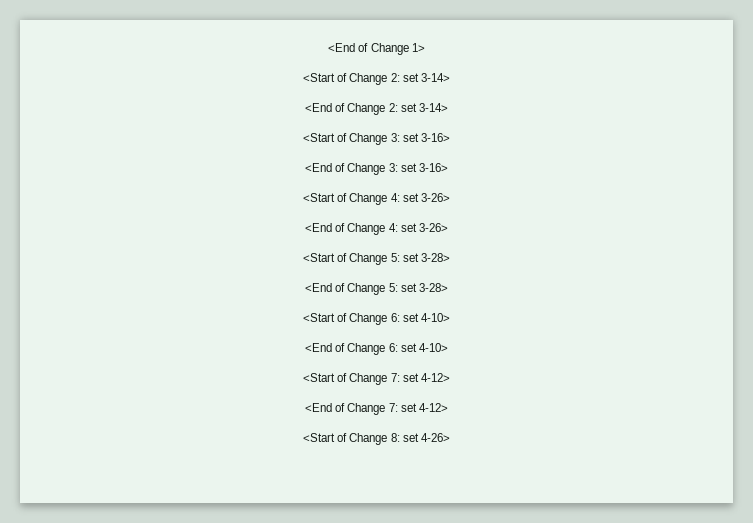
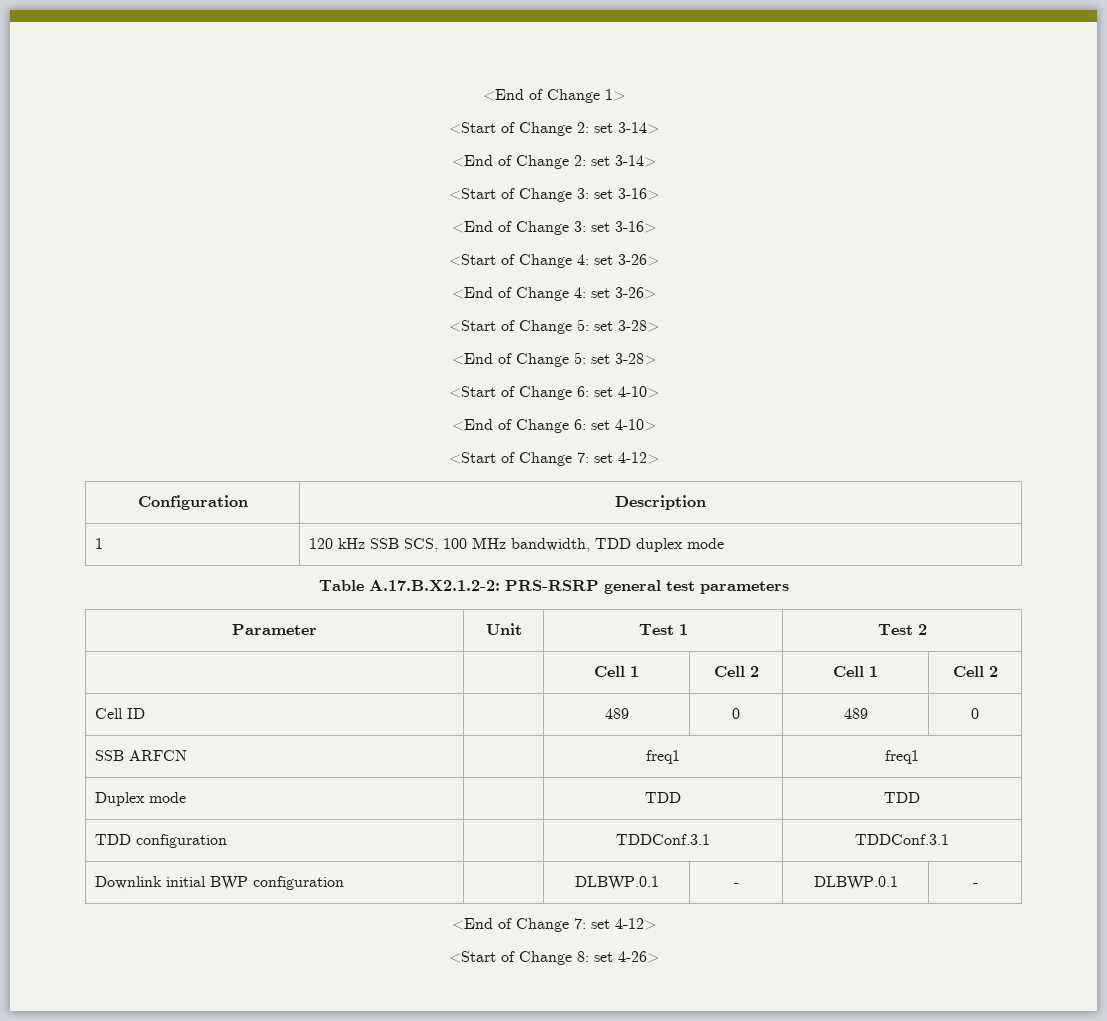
+ Configuration | Description
+ 1 | 120 kHz SSB SCS, 100 MHz bandwidth, TDD duplex mode
+ Table A.17.B.X2.1.2-2: PRS-RSRP general test parameters
+ Parameter | Unit | Test 1 | Test 2
+ | | Cell 1 | Cell 2 | Cell 1 | Cell 2
+ Cell ID | | 489 | 0 | 489 | 0
+ SSB ARFCN | | freq1 | freq1
+ Duplex mode | | TDD | TDD
+ TDD configuration | | TDDConf.3.1 | TDDConf.3.1
+ Downlink initial BWP configuration | | DLBWP.0.1 | - | DLBWP.0.1 | -

